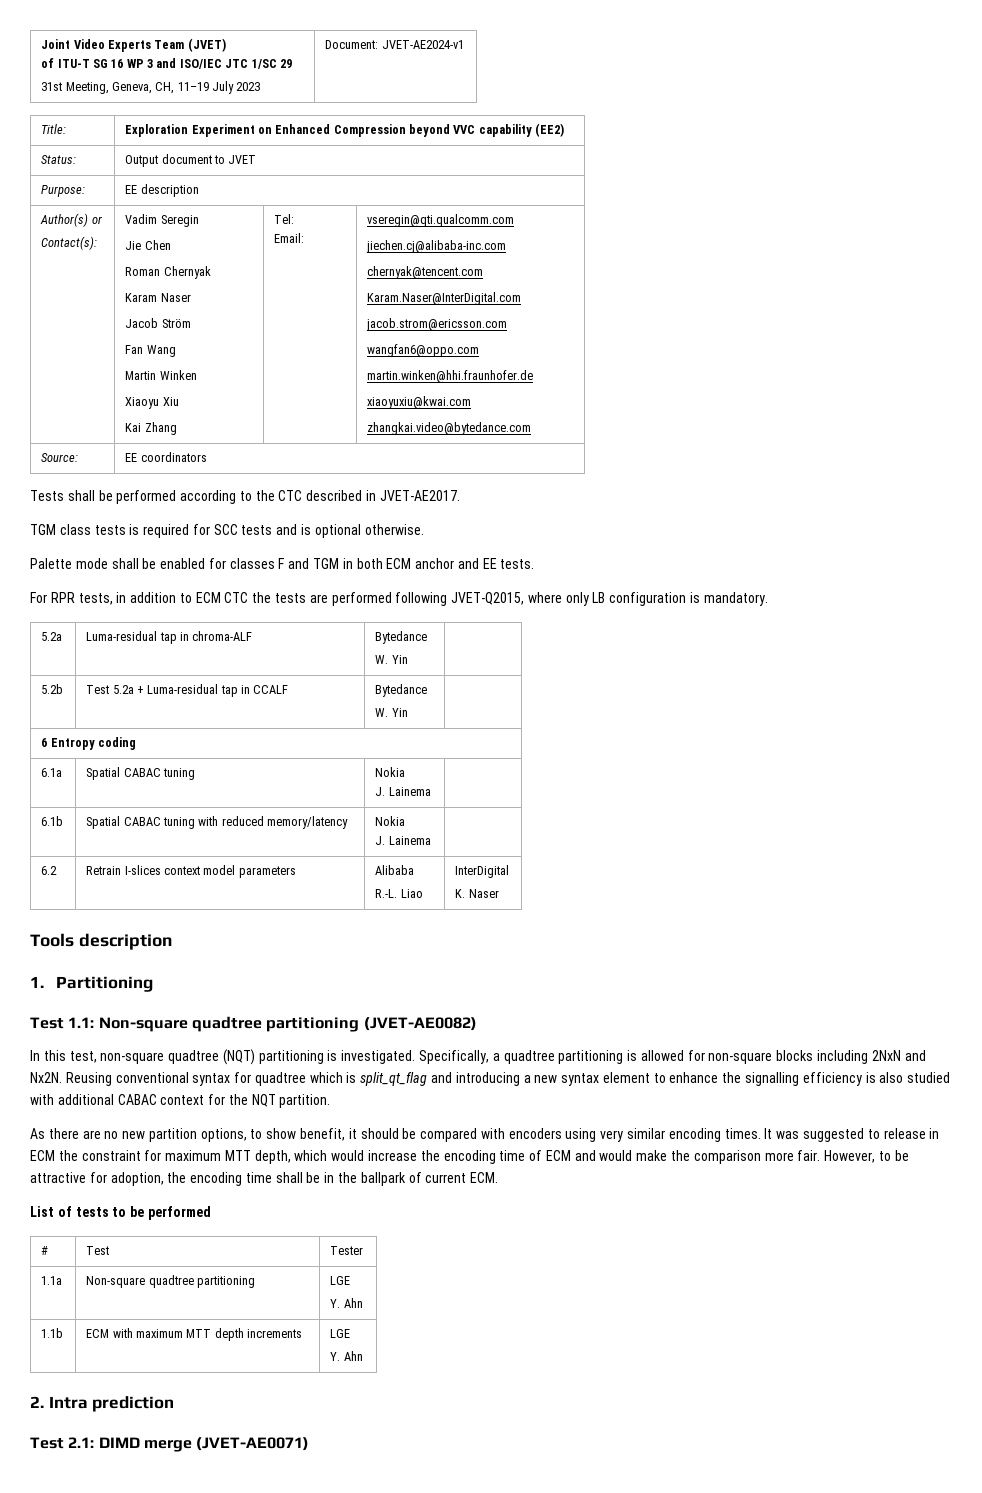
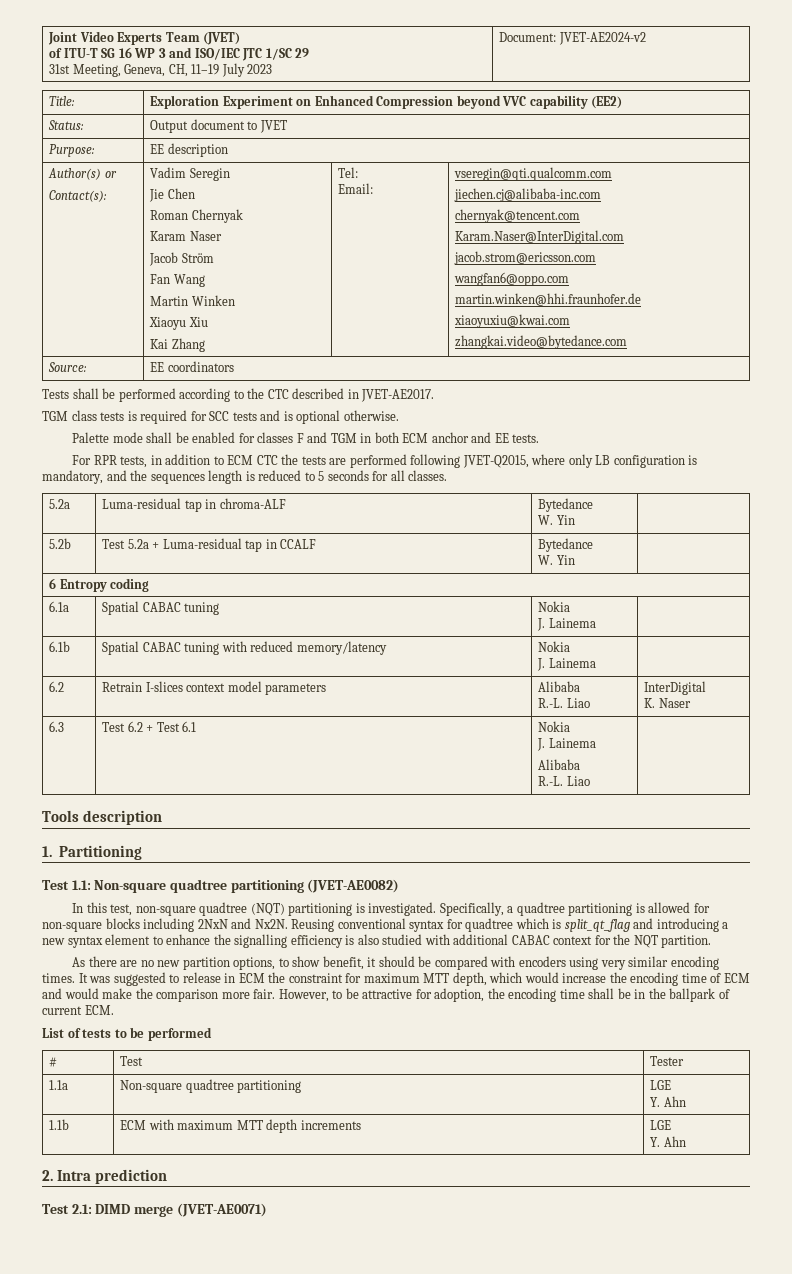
  Joint Video Experts Team (JVET)
  of ITU-T SG 16 WP 3 and ISO/IEC JTC 1/SC 29
- 31st Meeting, Geneva, CH, 11–19 July 2023 | Document: JVET-AE2024-v1
+ 31st Meeting, Geneva, CH, 11–19 July 2023 | Document: JVET-AE2024-v2
- For RPR tests, in addition to ECM CTC the tests are performed following JVET-Q2015, where only LB configuration is mandatory.
+ For RPR tests, in addition to ECM CTC the tests are performed following JVET-Q2015, where only LB configuration is mandatory, and the sequences length is reduced to 5 seconds for all classes.
+ 6.3 | Test 6.2 + Test 6.1 | Nokia
+ J. Lainema
+ Alibaba
+ R.-L. Liao |

